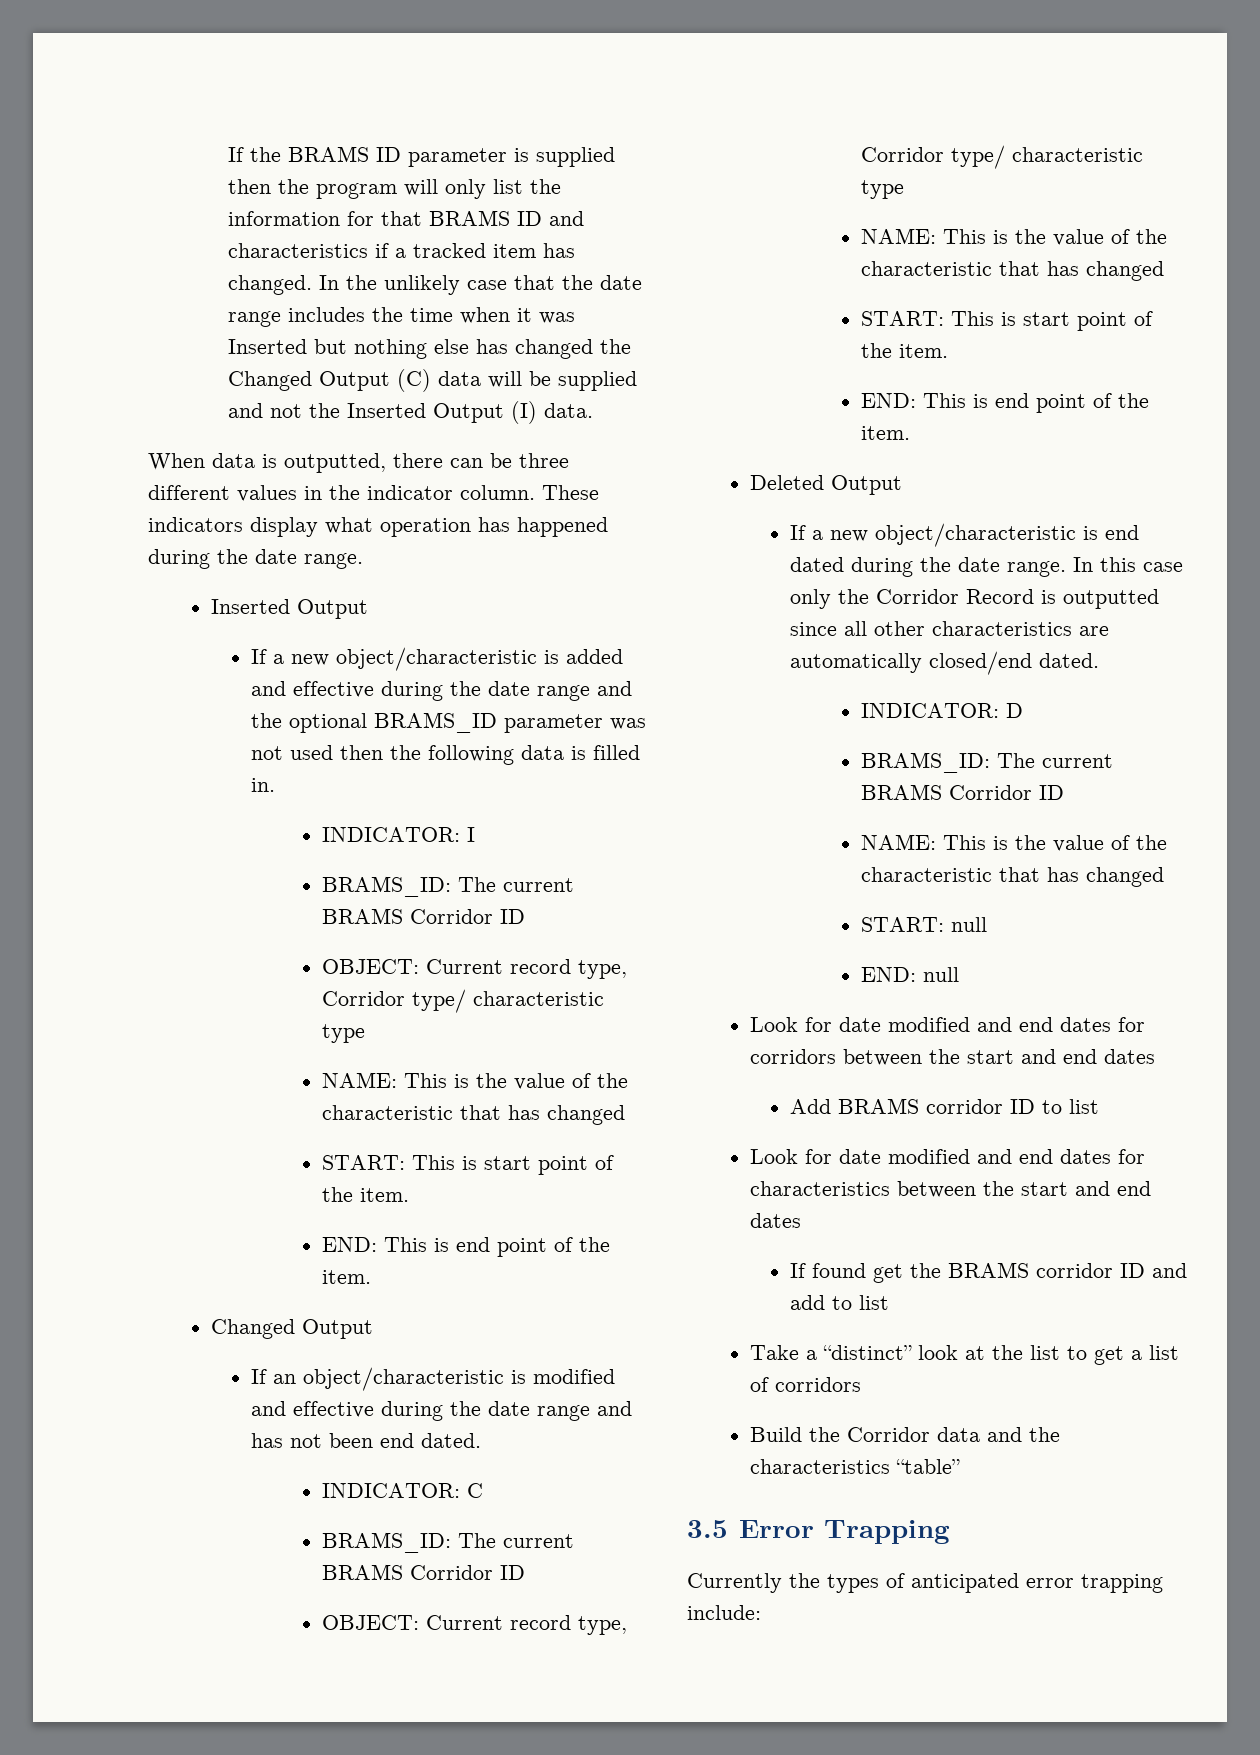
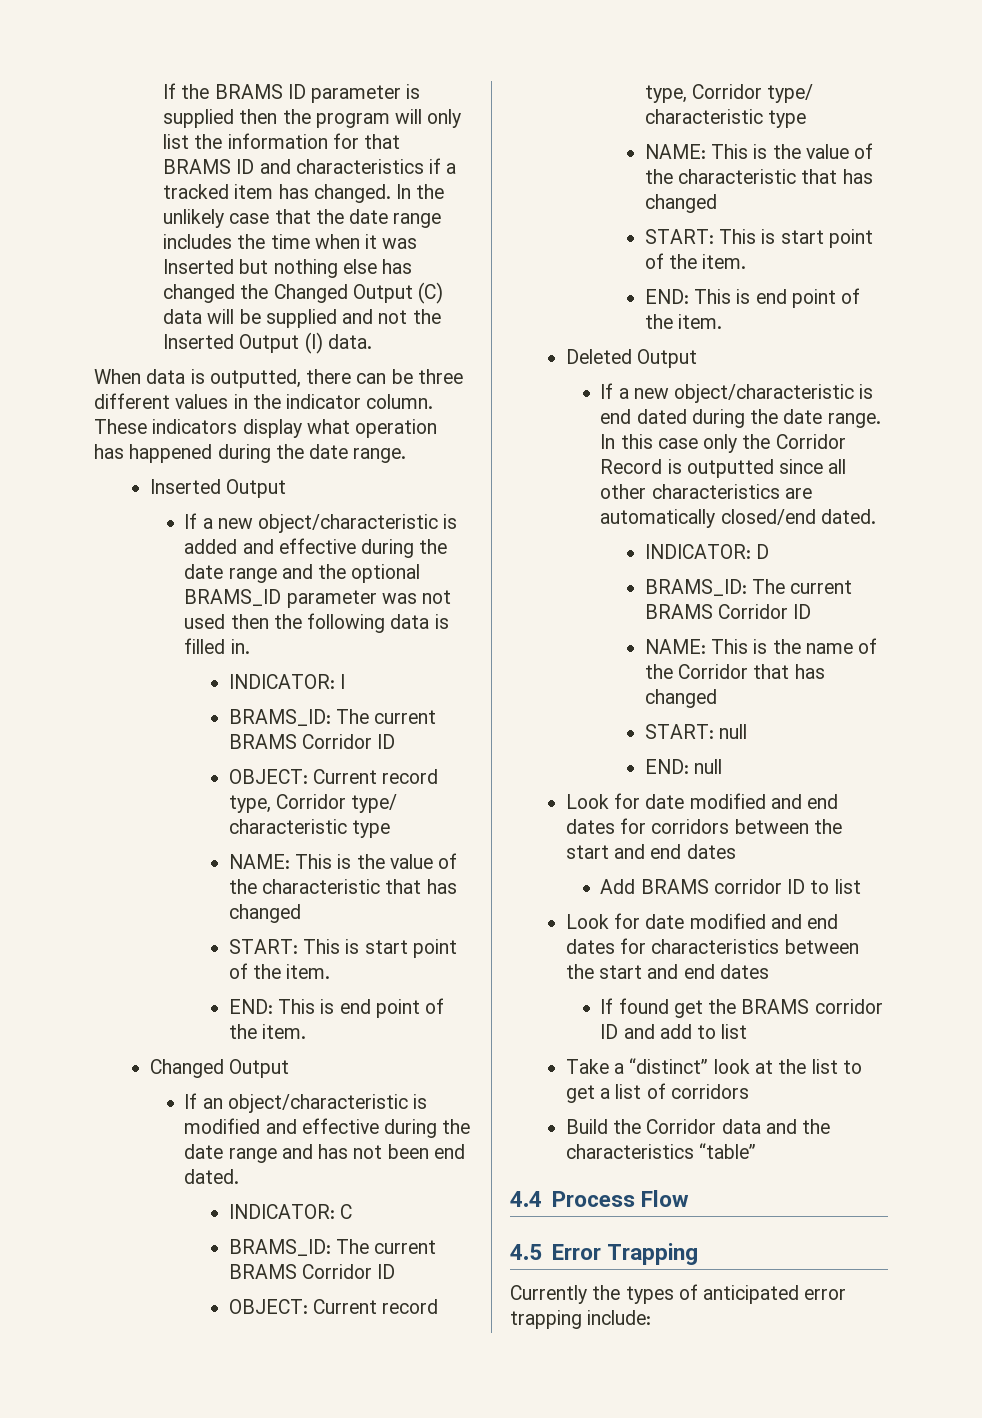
  INDICATOR: D
  BRAMS_ID: The current BRAMS Corridor ID
- NAME: This is the value of the characteristic that has changed
+ NAME: This is the name of the Corridor that has changed
- 3.5 Error Trapping
+ 4.4 Process Flow
+ 4.5 Error Trapping

